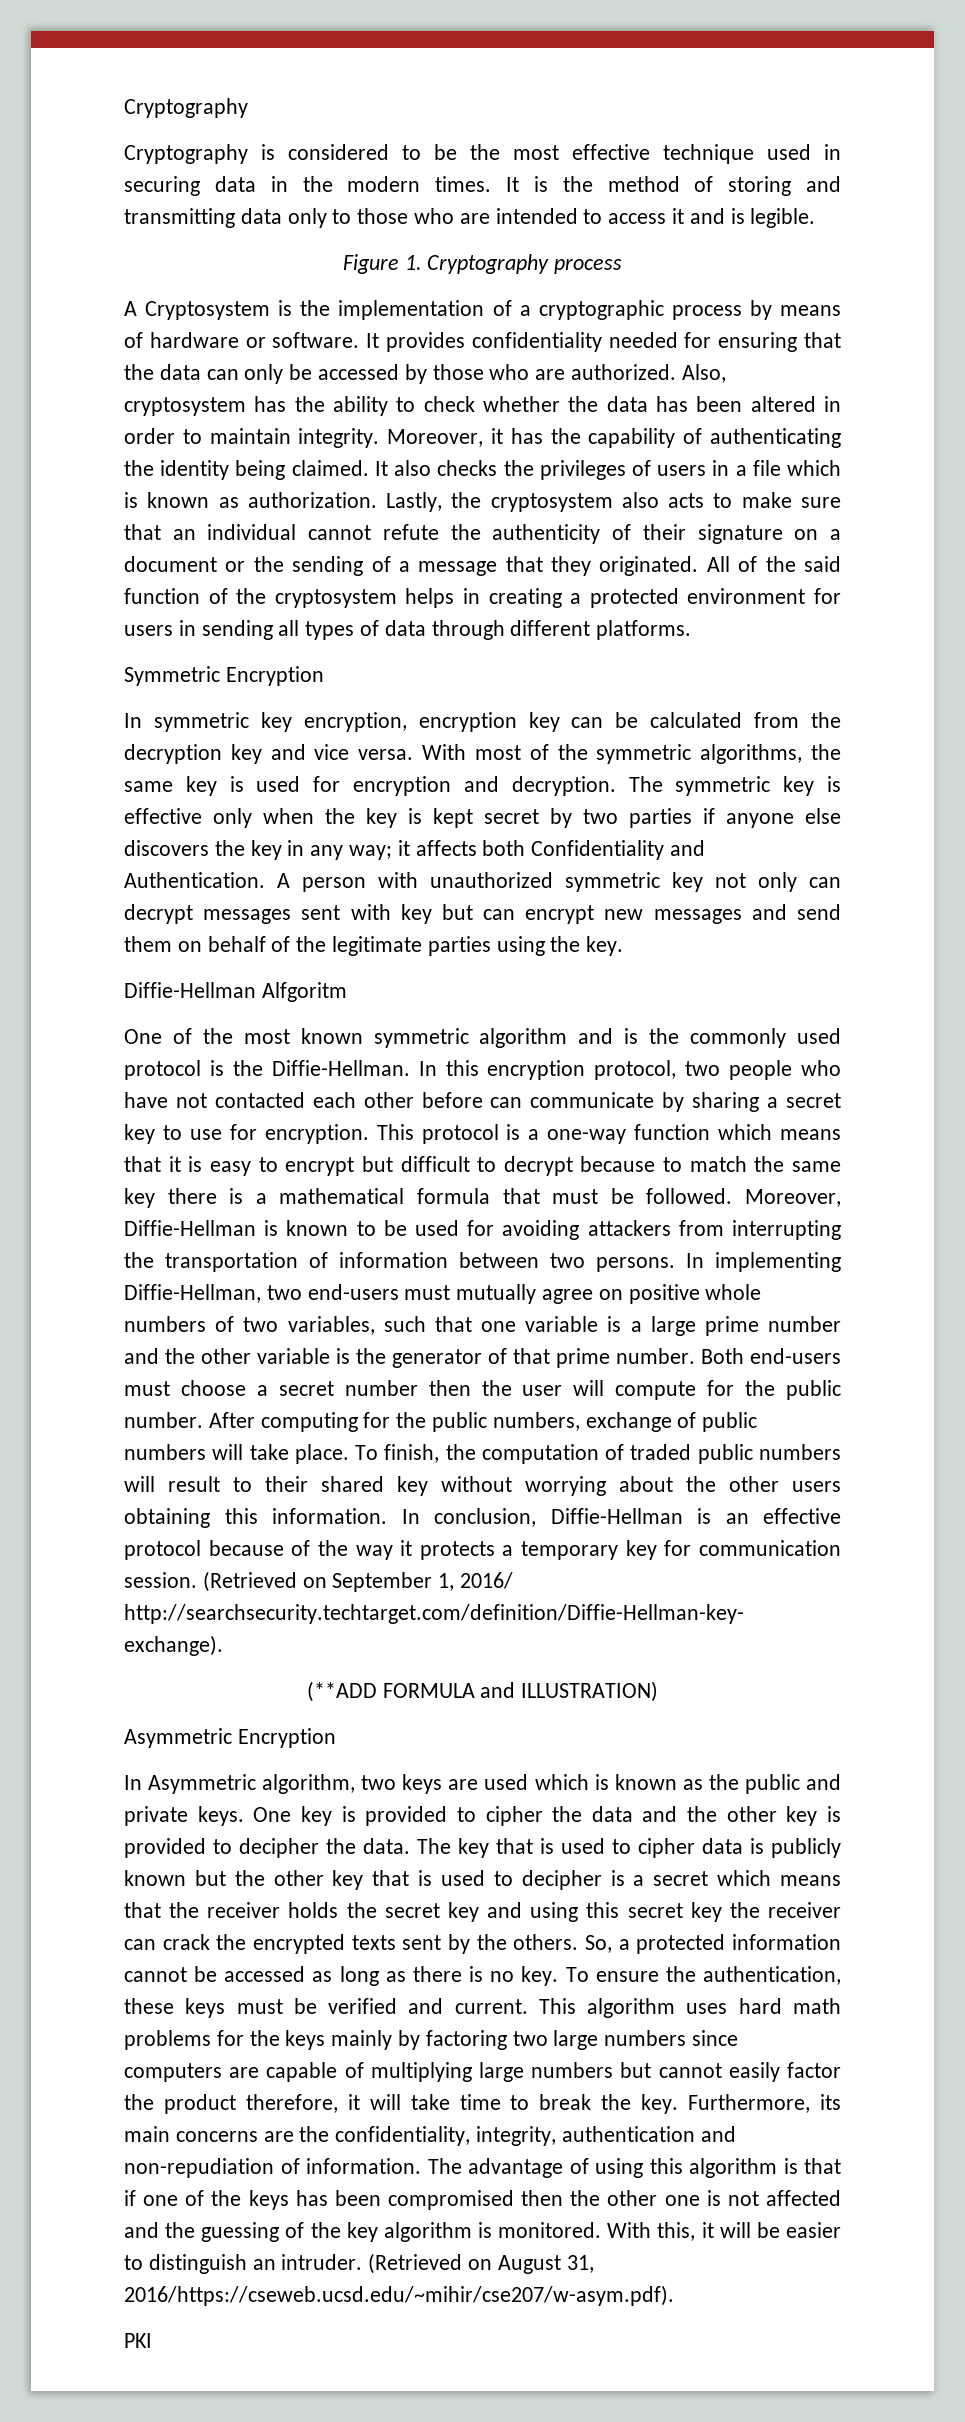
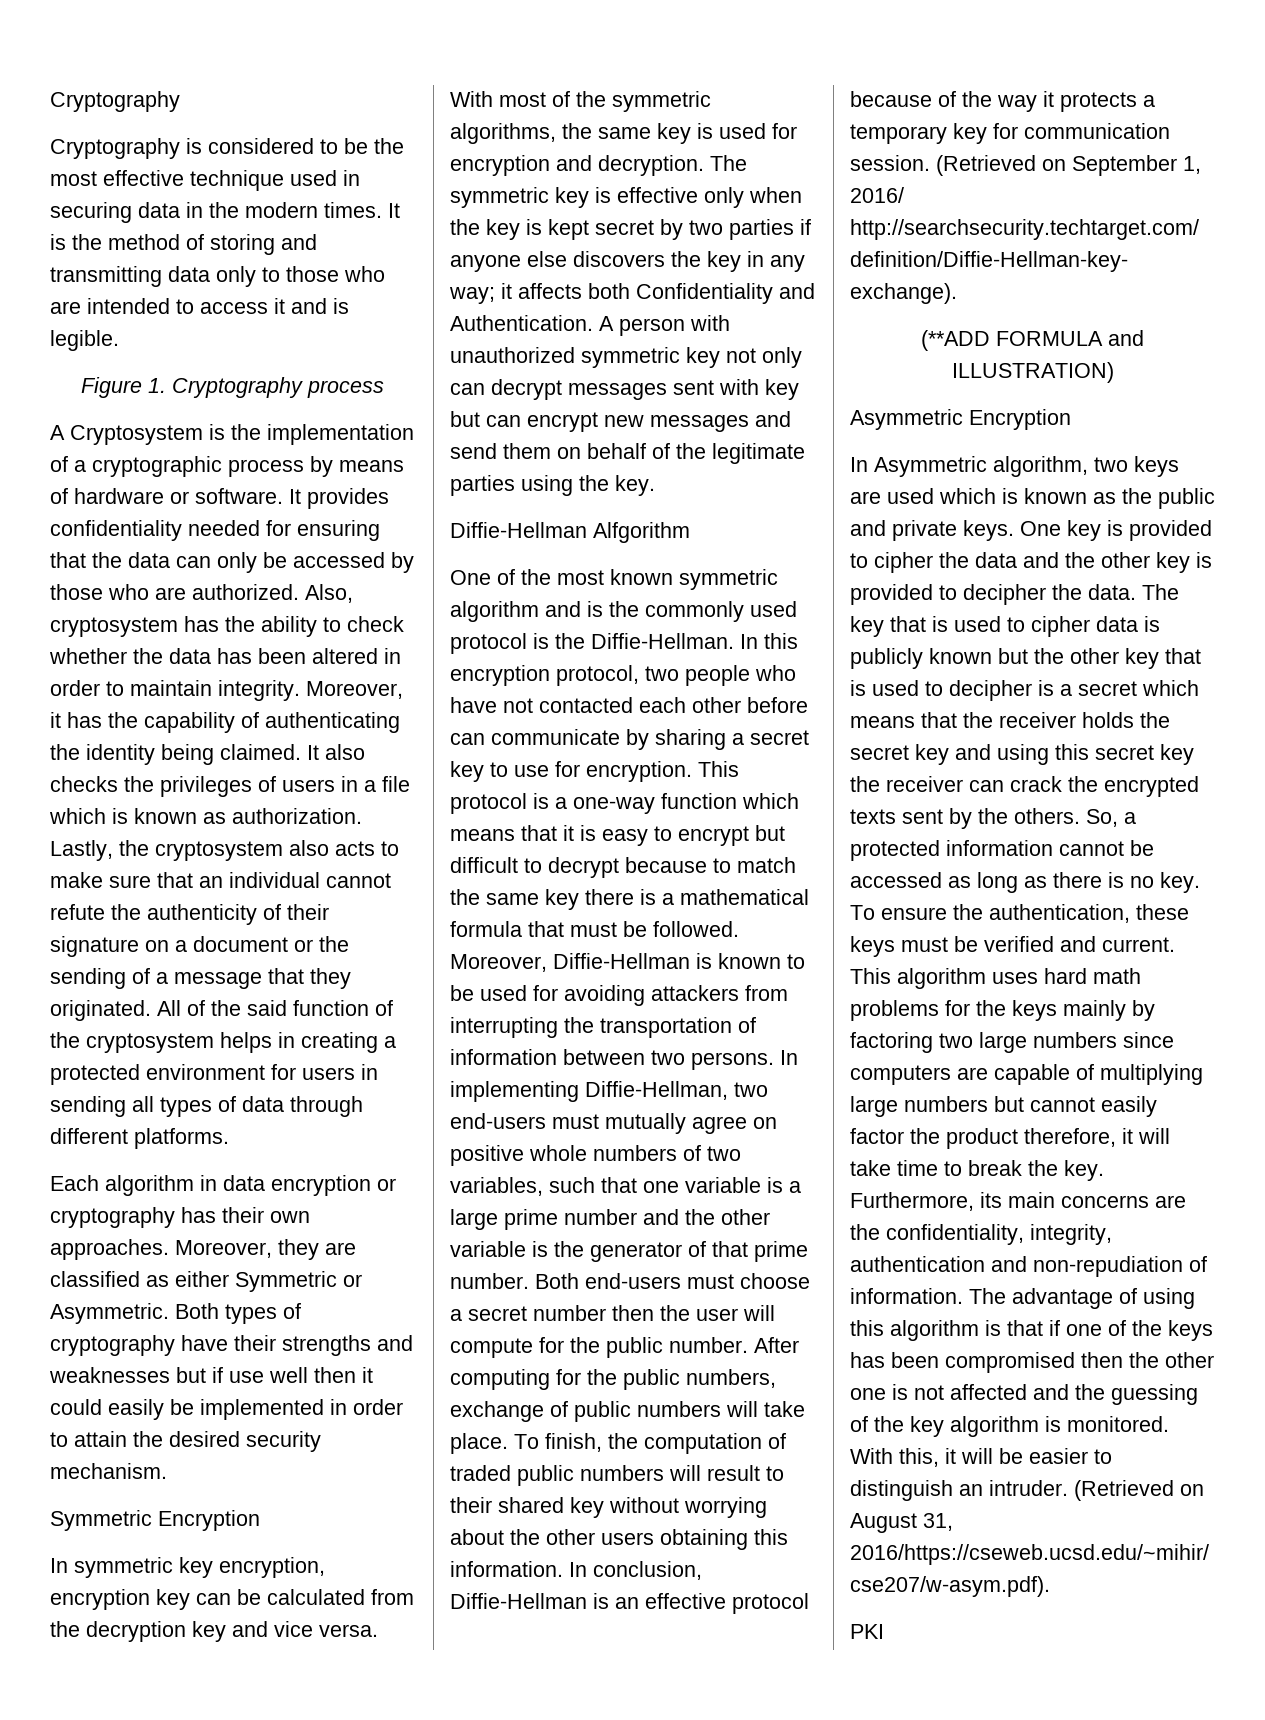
+ Each algorithm in data encryption or cryptography has their own approaches. Moreover, they are classified as either Symmetric or Asymmetric. Both types of cryptography have their strengths and weaknesses but if use well then it could easily be implemented in order to attain the desired security mechanism.
- Diffie-Hellman Alfgoritm
+ Diffie-Hellman Alfgorithm

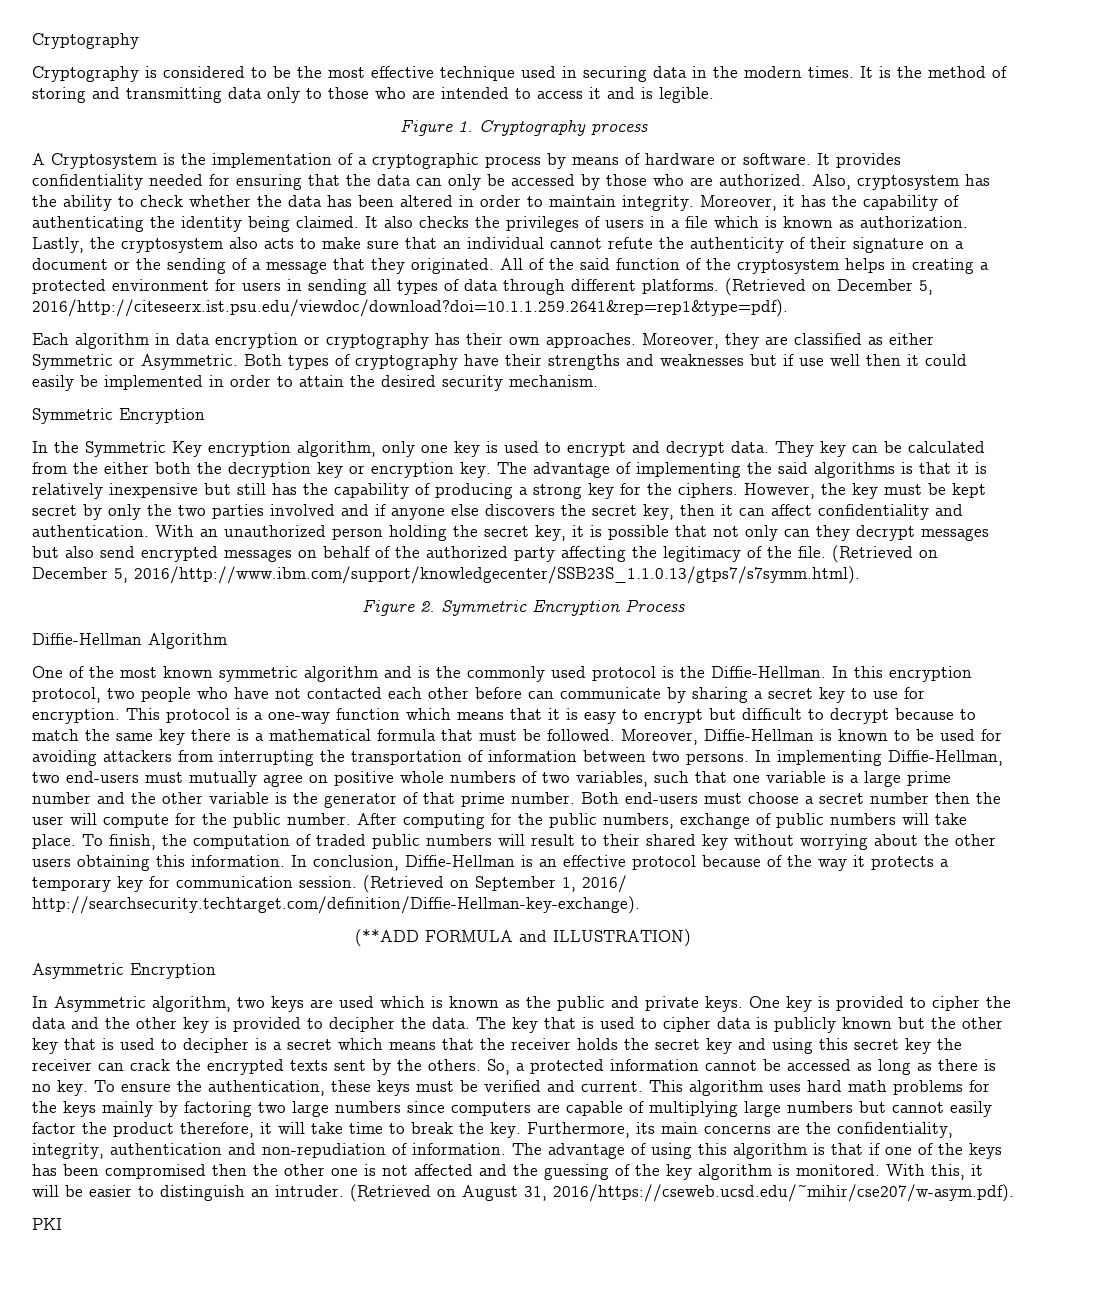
+ (Retrieved on December 5, 2016/http://citeseerx.ist.psu.edu/viewdoc/download?doi=10.1.1.259.2641&rep=rep1&type=pdf).
- In symmetric key encryption, encryption key can be calculated from the decryption key and vice versa. With most of the symmetric algorithms, the same key is used for encryption and decryption. The symmetric key is effective only when the key is kept secret by two parties if anyone else discovers the key in any way; it affects both Confidentiality and Authentication. A person with unauthorized symmetric key not only can decrypt messages sent with key but can encrypt new messages and send them on behalf of the legitimate parties using the key.
- Diffie-Hellman Alfgorithm
+ In the Symmetric Key encryption algorithm, only one key is used to encrypt and decrypt data. They key can be calculated from the either both the decryption key or encryption key. The advantage of implementing the said algorithms is that it is relatively inexpensive but still has the capability of producing a strong key for the ciphers. However, the key must be kept secret by only the two parties involved and if anyone else discovers the secret key, then it can affect confidentiality and authentication. With an unauthorized person holding the secret key, it is possible that not only can they decrypt messages but also send encrypted messages on behalf of the authorized party affecting the legitimacy of the file. (Retrieved on December 5, 2016/http://www.ibm.com/support/knowledgecenter/SSB23S_1.1.0.13/gtps7/s7symm.html).
+ Figure 2. Symmetric Encryption Process
+ Diffie-Hellman Algorithm

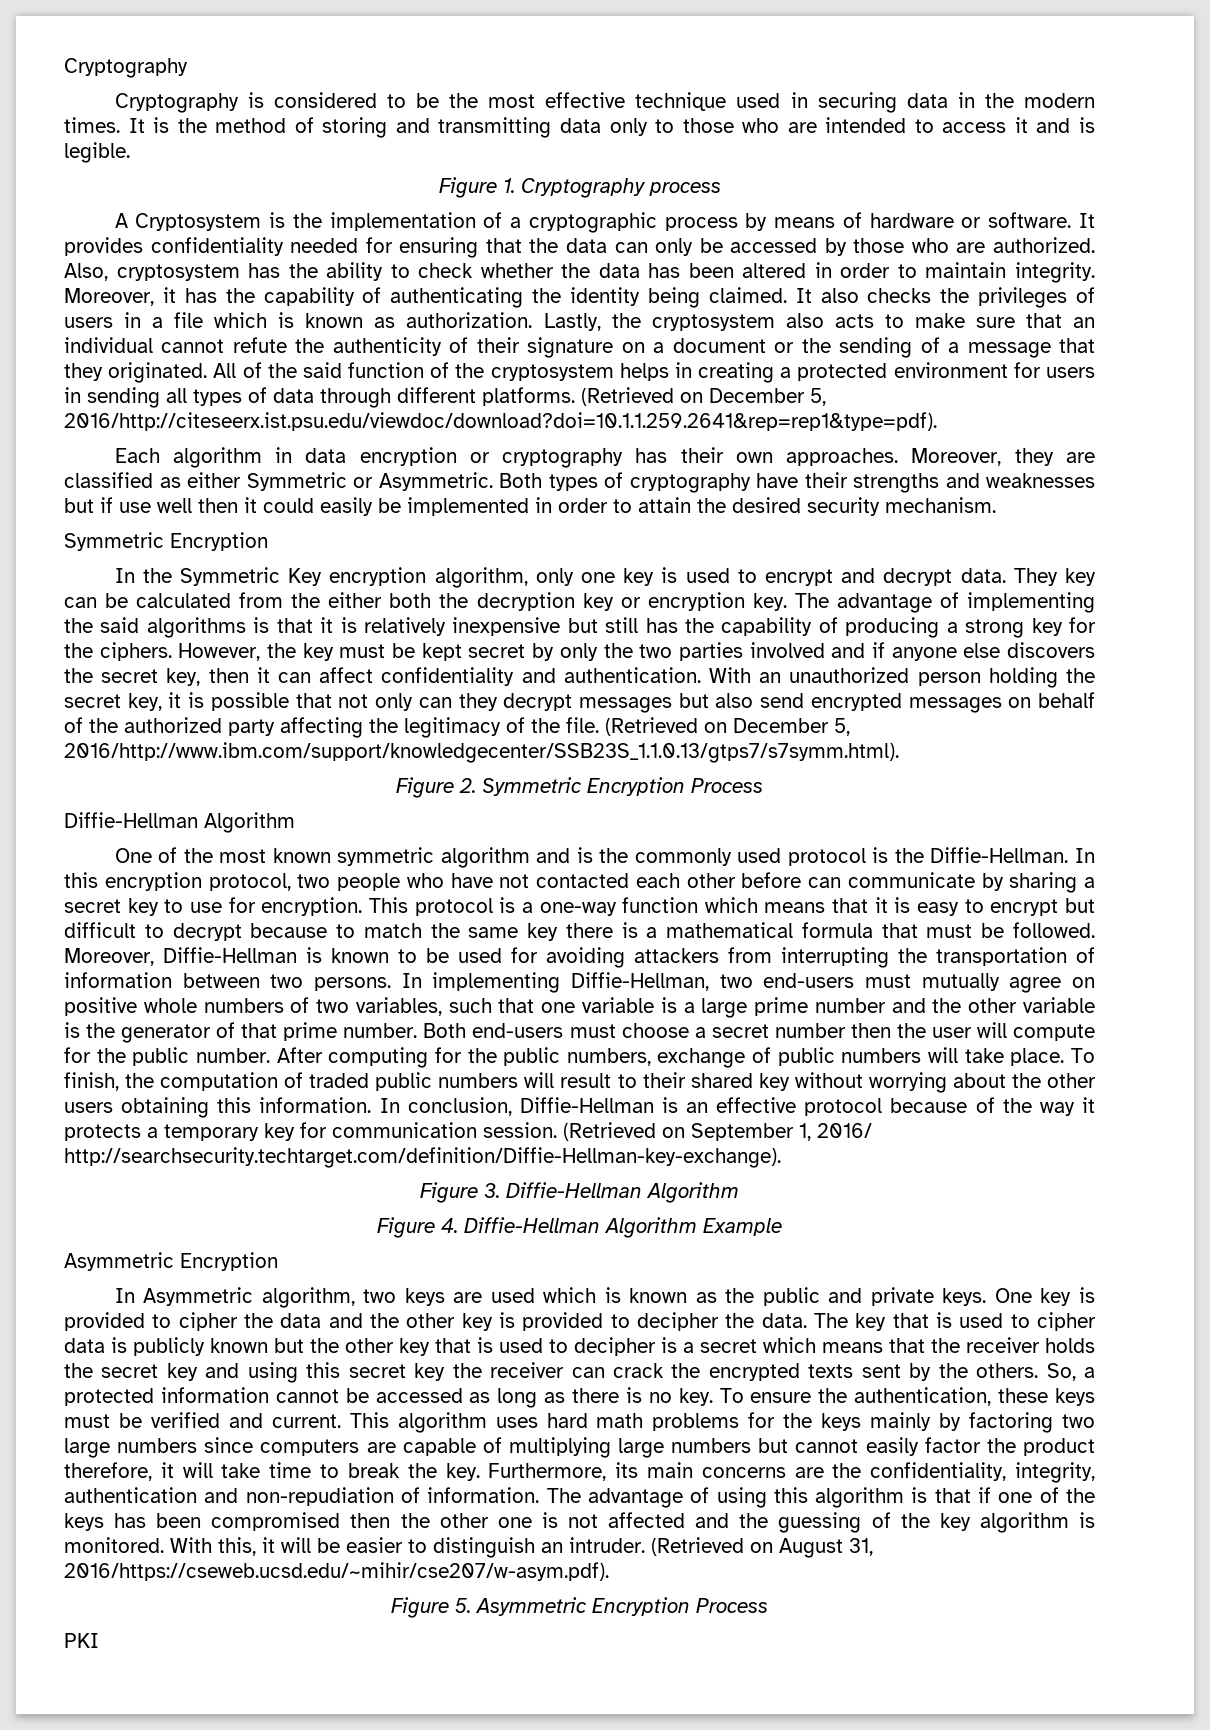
- (**ADD FORMULA and ILLUSTRATION)
+ Figure 3. Diffie-Hellman Algorithm
+ Figure 4. Diffie-Hellman Algorithm Example
+ Figure 5. Asymmetric Encryption Process

